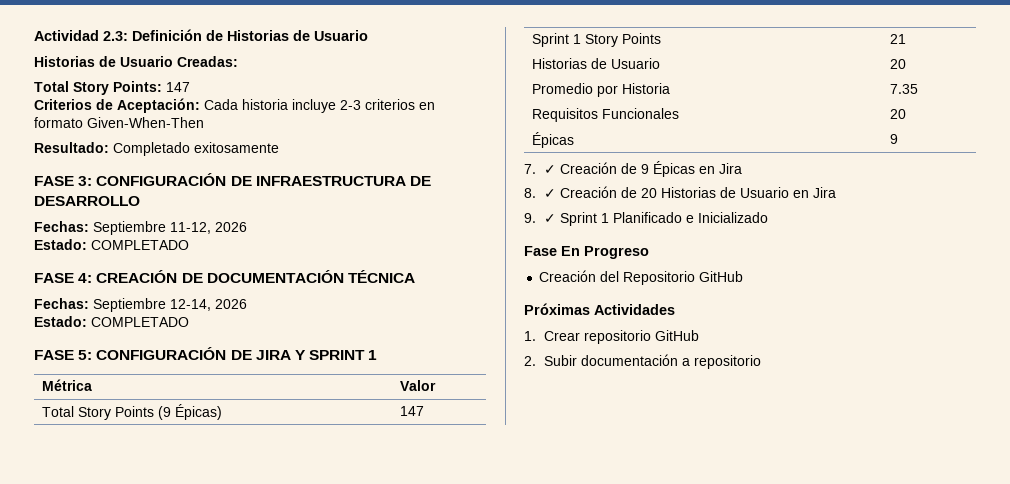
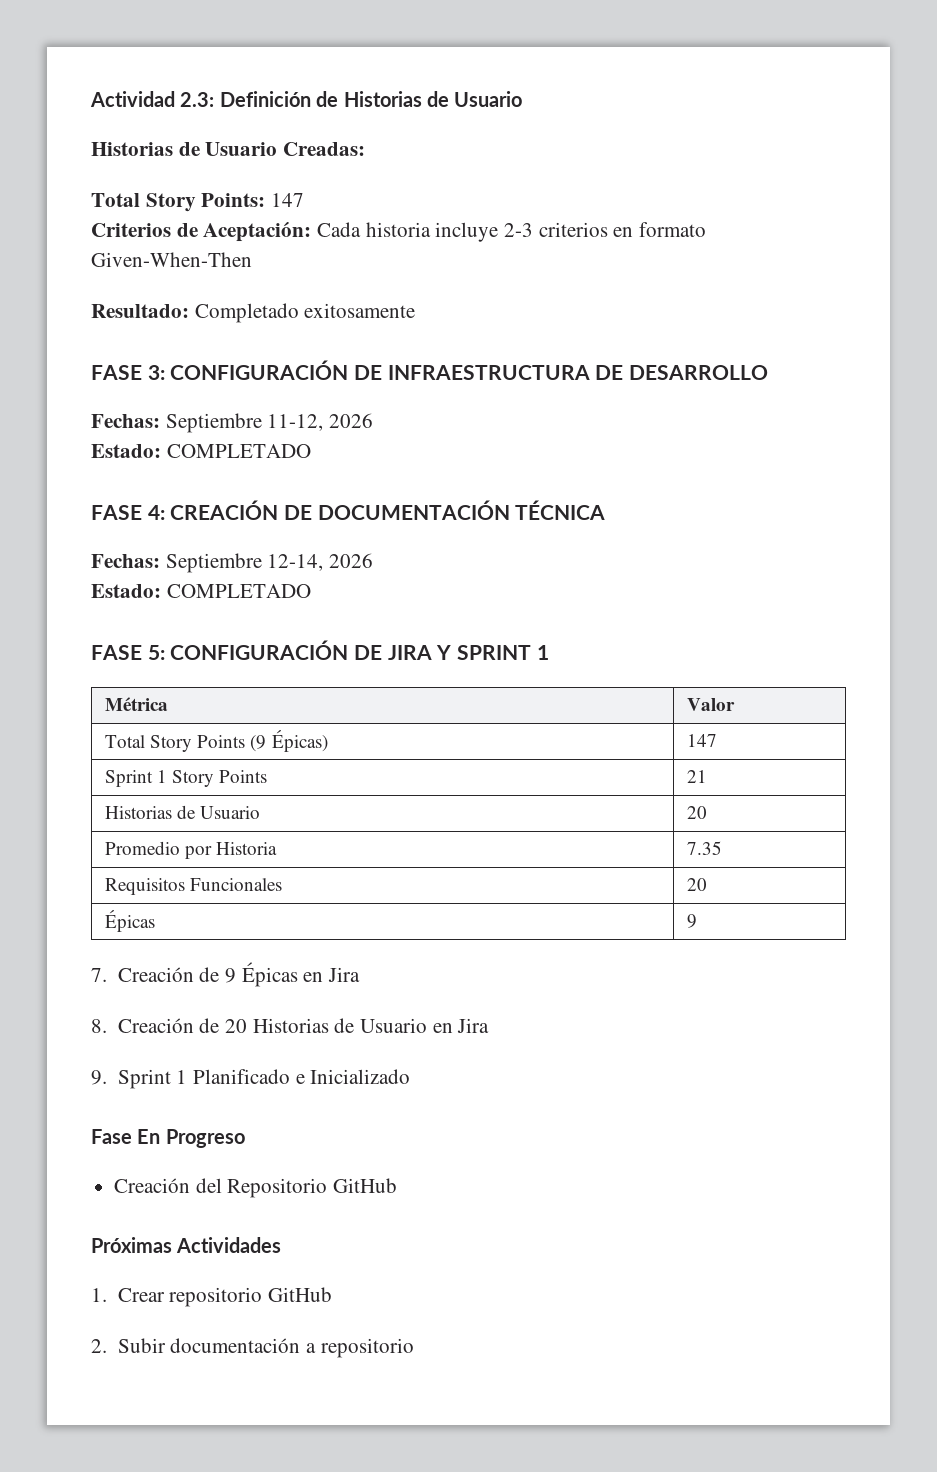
- 7. ✓ Creación de 9 Épicas en Jira
+ 7. Creación de 9 Épicas en Jira
- 8. ✓ Creación de 20 Historias de Usuario en Jira
+ 8. Creación de 20 Historias de Usuario en Jira
- 9. ✓ Sprint 1 Planificado e Inicializado
+ 9. Sprint 1 Planificado e Inicializado

